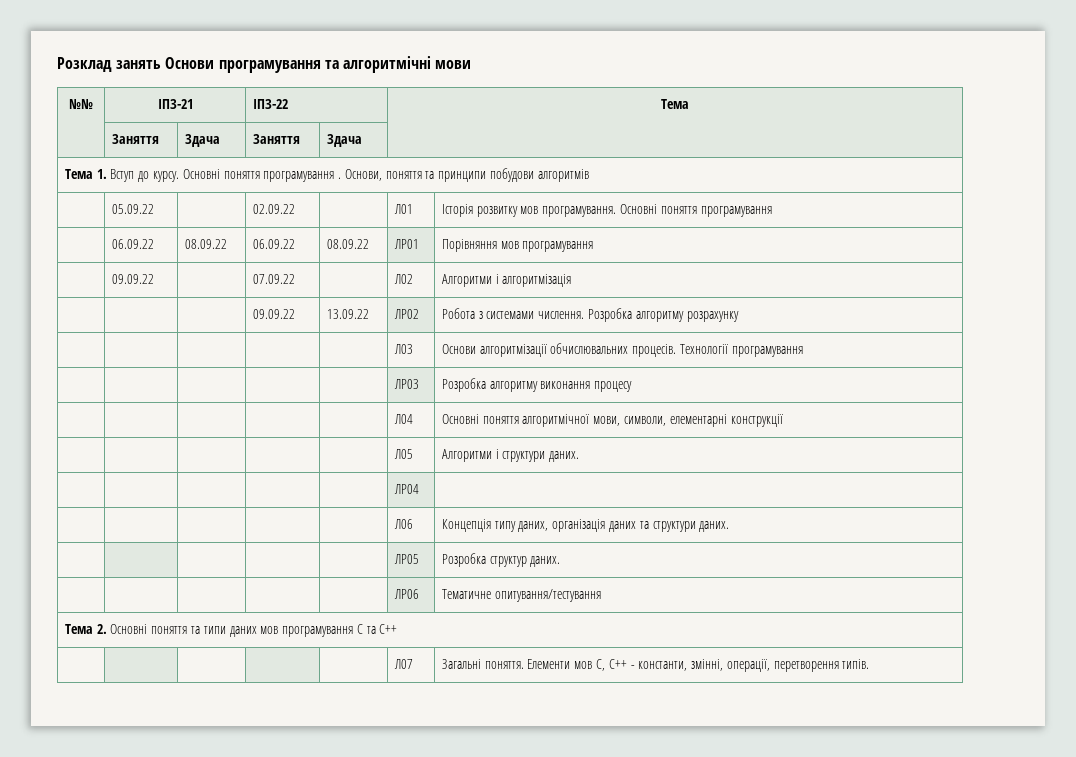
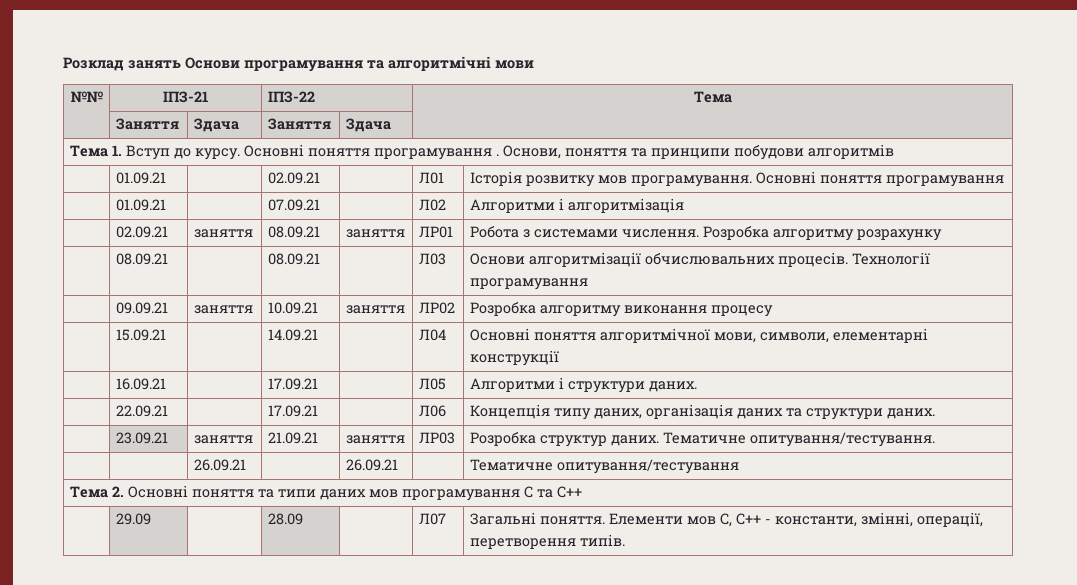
- | 05.09.22 | | 02.09.22 | | Л01 | Історія розвитку мов програмування. Основні поняття програмування
+ | 01.09.21 | | 02.09.21 | | Л01 | Історія розвитку мов програмування. Основні поняття програмування
- | 06.09.22 | 08.09.22 | 06.09.22 | 08.09.22 | ЛР01 | Порівняння мов програмування
- | 09.09.22 | | 07.09.22 | | Л02 | Алгоритми і алгоритмізація
+ | 01.09.21 | | 07.09.21 | | Л02 | Алгоритми і алгоритмізація
- | | | 09.09.22 | 13.09.22 | ЛР02 | Робота з системами числення. Розробка алгоритму розрахунку
+ | 02.09.21 | заняття | 08.09.21 | заняття | ЛР01 | Робота з системами числення. Розробка алгоритму розрахунку
- | | | | | Л03 | Основи алгоритмізації обчислювальних процесів. Технології програмування
+ | 08.09.21 | | 08.09.21 | | Л03 | Основи алгоритмізації обчислювальних процесів. Технології програмування
- | | | | | ЛР03 | Розробка алгоритму виконання процесу
+ | 09.09.21 | заняття | 10.09.21 | заняття | ЛР02 | Розробка алгоритму виконання процесу
- | | | | | Л04 | Основні поняття алгоритмічної мови, символи, елементарні конструкції
+ | 15.09.21 | | 14.09.21 | | Л04 | Основні поняття алгоритмічної мови, символи, елементарні конструкції
- | | | | | Л05 | Алгоритми і структури даних.
+ | 16.09.21 | | 17.09.21 | | Л05 | Алгоритми і структури даних.
- | | | | | ЛР04 |
- | | | | | Л06 | Концепція типу даних, організація даних та структури даних.
+ | 22.09.21 | | 17.09.21 | | Л06 | Концепція типу даних, організація даних та структури даних.
- | | | | | ЛР05 | Розробка структур даних.
- | | | | | ЛР06 | Тематичне опитування/тестування
+ | 23.09.21 | заняття | 21.09.21 | заняття | ЛР03 | Розробка структур даних. Тематичне опитування/тестування.
+ | | 26.09.21 | | 26.09.21 | | Тематичне опитування/тестування
- | | | | | Л07 | Загальні поняття. Елементи мов С, С++ - константи, змінні, операції, перетворення типів.
+ | 29.09 | | 28.09 | | Л07 | Загальні поняття. Елементи мов С, С++ - константи, змінні, операції, перетворення типів.

